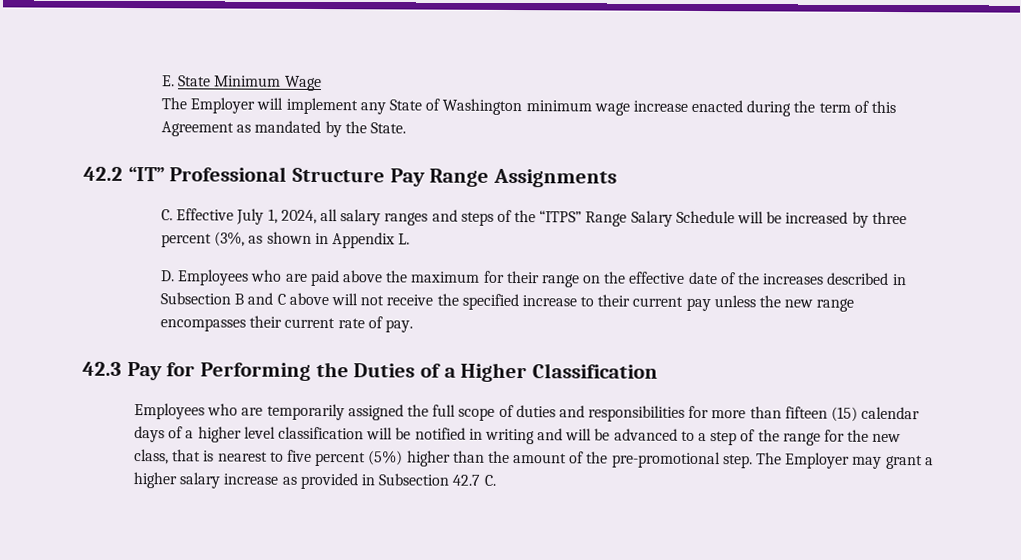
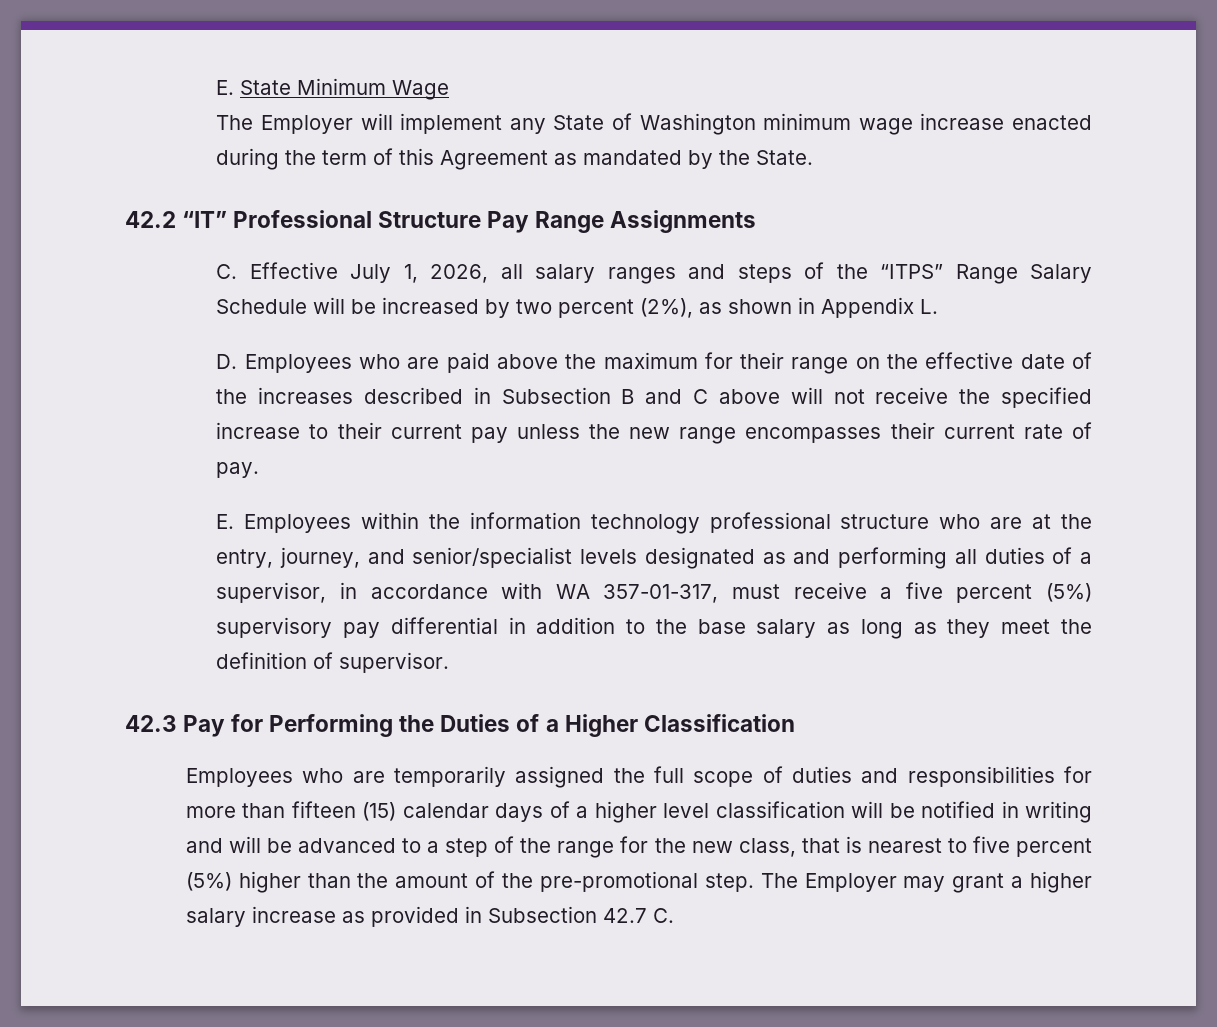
- C. Effective July 1, 2024, all salary ranges and steps of the “ITPS” Range Salary Schedule will be increased by three percent (3%, as shown in Appendix L.
+ C. Effective July 1, 2026, all salary ranges and steps of the “ITPS” Range Salary Schedule will be increased by two percent (2%), as shown in Appendix L.
+ E. Employees within the information technology professional structure who are at the entry, journey, and senior/specialist levels designated as and performing all duties of a supervisor, in accordance with WA 357-01-317, must receive a five percent (5%) supervisory pay differential in addition to the base salary as long as they meet the definition of supervisor.

